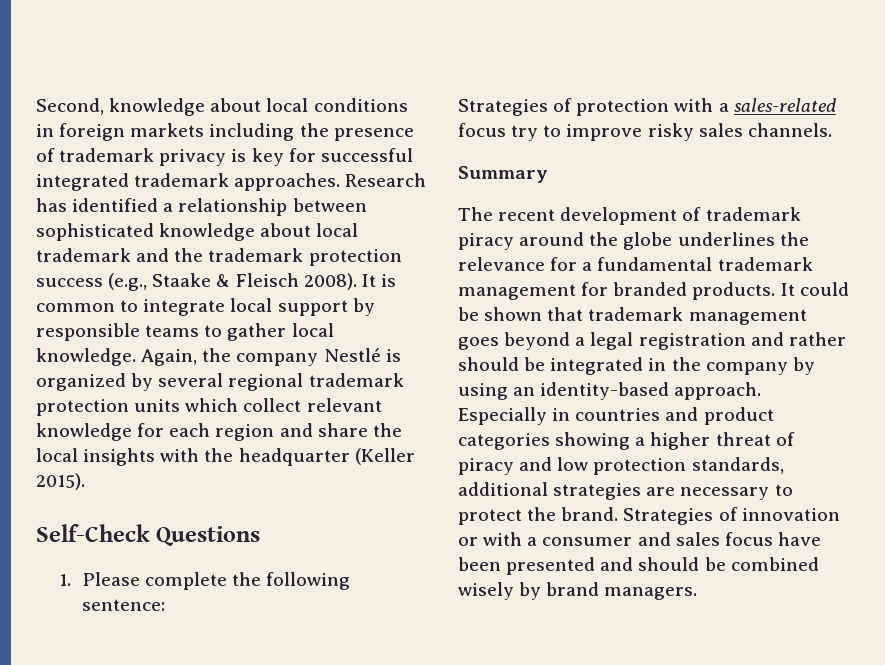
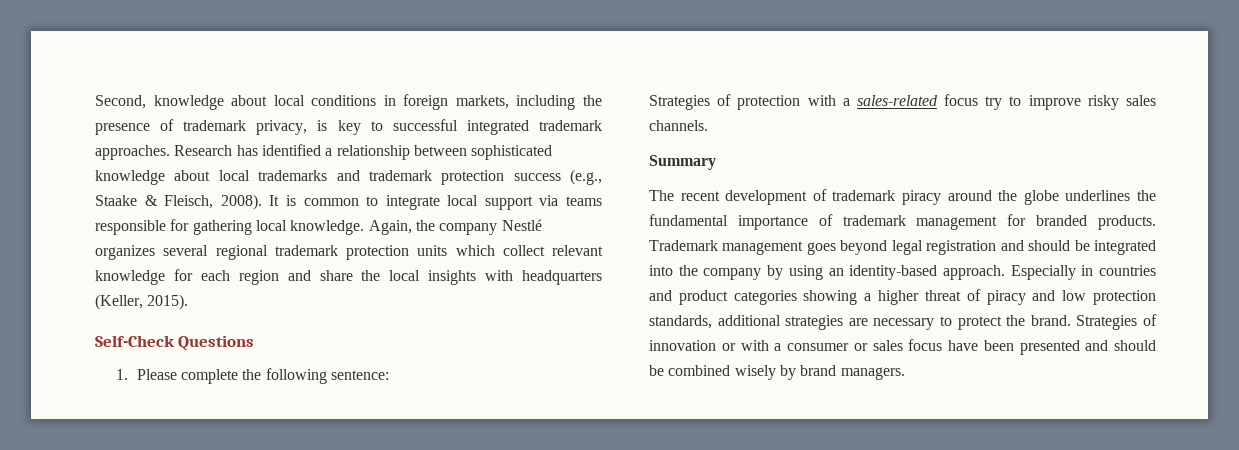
- Second, knowledge about local conditions in foreign markets including the presence of trademark privacy is key for successful integrated trademark approaches.
+ Second, knowledge about local conditions in foreign markets, including the presence of trademark privacy, is key to successful integrated trademark approaches.
- Research has identified a relationship between sophisticated knowledge about local trademark and the trademark protection success (e.g., Staake & Fleisch 2008).
+ Research has identified a relationship between sophisticated knowledge about local trademarks and trademark protection success (e.g., Staake & Fleisch, 2008).
- It is common to integrate local support by responsible teams to gather local knowledge.
+ It is common to integrate local support via teams responsible for gathering local knowledge.
- Again, the company Nestlé is organized by several regional trademark protection units which collect relevant knowledge for each region and share the local insights with the headquarter (Keller 2015).
+ Again, the company Nestlé organizes several regional trademark protection units which collect relevant knowledge for each region and share the local insights with headquarters (Keller, 2015).
- The recent development of trademark piracy around the globe underlines the relevance for a fundamental trademark management for branded products.
+ The recent development of trademark piracy around the globe underlines the fundamental importance of trademark management for branded products.
- It could be shown that trademark management goes beyond a legal registration and rather should be integrated in the company by using an identity-based approach.
+ Trademark management goes beyond legal registration and should be integrated into the company by using an identity-based approach.
- Strategies of innovation or with a consumer and sales focus have been presented and should be combined wisely by brand managers.
+ Strategies of innovation or with a consumer or sales focus have been presented and should be combined wisely by brand managers.

